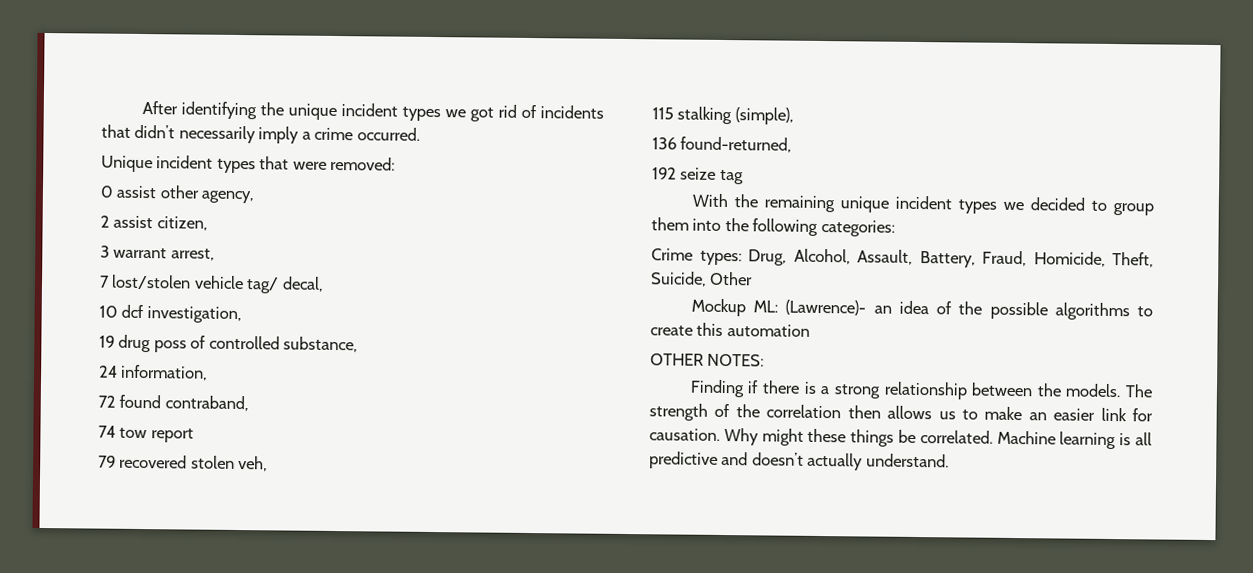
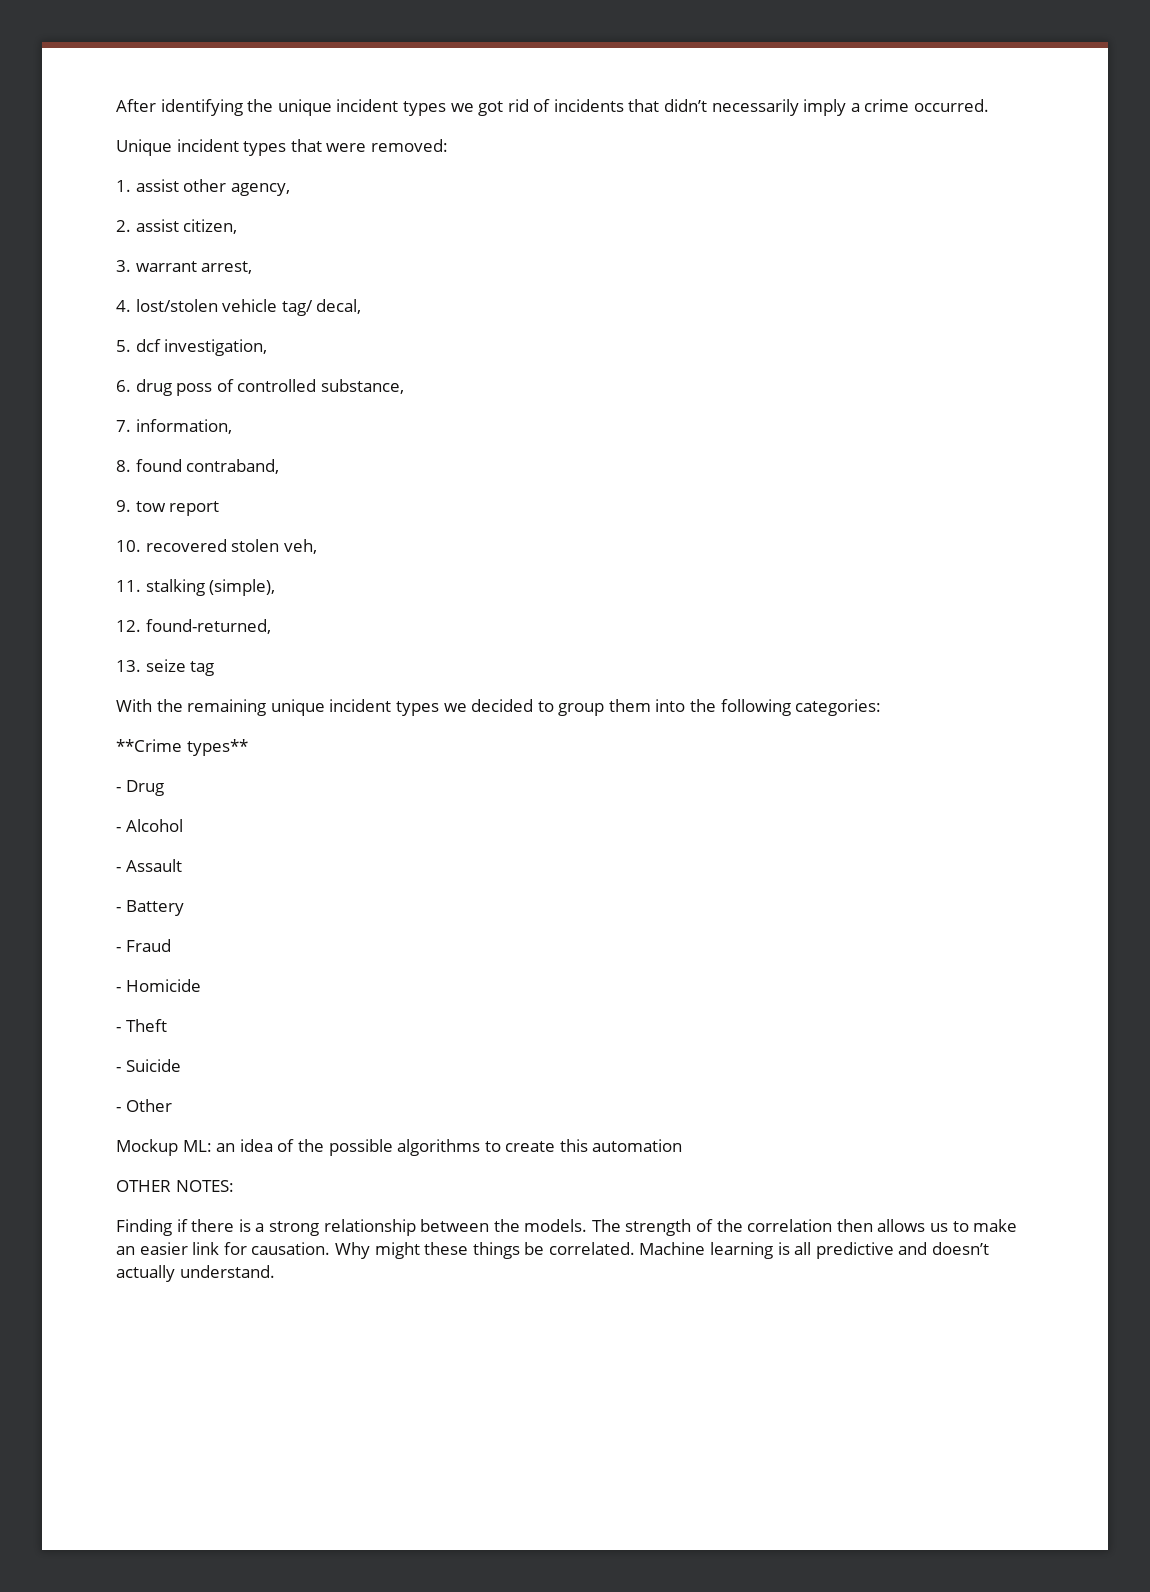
- 0 assist other agency,
+ 1. assist other agency,
- 2 assist citizen,
+ 2. assist citizen,
- 3 warrant arrest,
+ 3. warrant arrest,
- 7 lost/stolen vehicle tag/ decal,
+ 4. lost/stolen vehicle tag/ decal,
- 10 dcf investigation,
+ 5. dcf investigation,
- 19 drug poss of controlled substance,
+ 6. drug poss of controlled substance,
- 24 information,
+ 7. information,
- 72 found contraband,
+ 8. found contraband,
- 74 tow report
+ 9. tow report
- 79 recovered stolen veh,
+ 10. recovered stolen veh,
- 115 stalking (simple),
+ 11. stalking (simple),
- 136 found-returned,
+ 12. found-returned,
- 192 seize tag
+ 13. seize tag
- Crime types: Drug, Alcohol, Assault, Battery, Fraud, Homicide, Theft, Suicide, Other
+ **Crime types**
+ - Drug
+ - Alcohol
+ - Assault
+ - Battery
+ - Fraud
+ - Homicide
+ - Theft
+ - Suicide
+ - Other
- Mockup ML: (Lawrence)- an idea of the possible algorithms to create this automation
+ Mockup ML: an idea of the possible algorithms to create this automation

